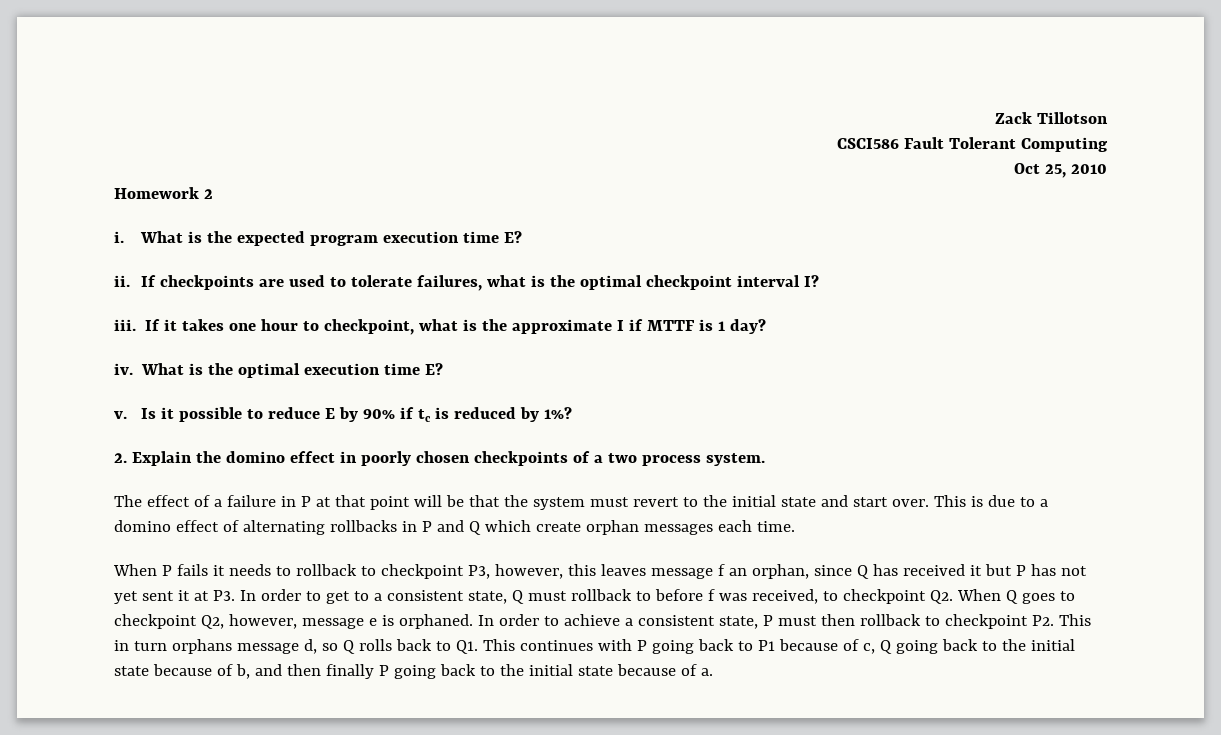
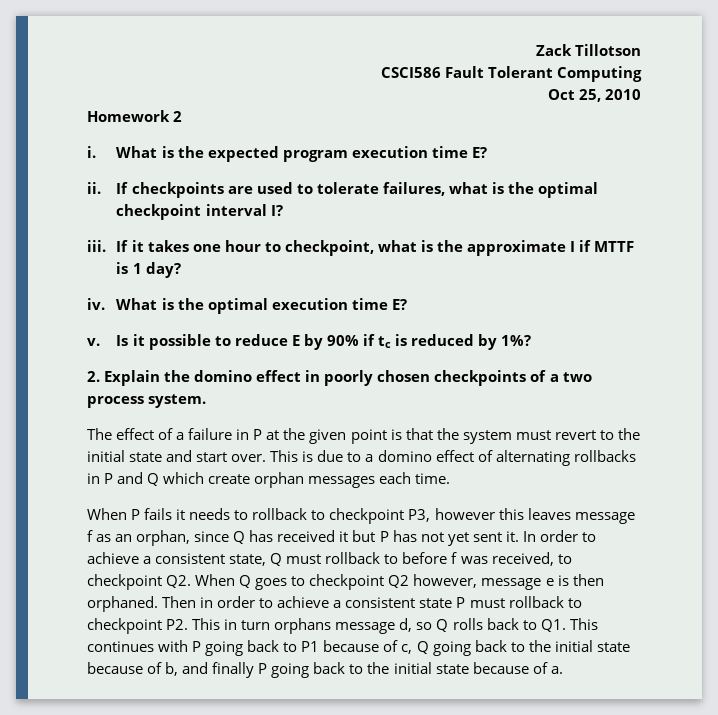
- The effect of a failure in P at that point will be that the system must revert to the initial state and start over.
+ The effect of a failure in P at the given point is that the system must revert to the initial state and start over.
- When P fails it needs to rollback to checkpoint P3, however, this leaves message f an orphan, since Q has received it but P has not yet sent it at P3. In order to get to a consistent state, Q must rollback to before f was received, to checkpoint Q2. When Q goes to checkpoint Q2, however, message e is orphaned. In order to achieve a consistent state, P must then rollback to checkpoint P2. This in turn orphans message d, so Q rolls back to Q1. This continues with P going back to P1 because of c, Q going back to the initial state because of b, and then finally P going back to the initial state because of a.
+ When P fails it needs to rollback to checkpoint P3, however this leaves message f as an orphan, since Q has received it but P has not yet sent it. In order to achieve a consistent state, Q must rollback to before f was received, to checkpoint Q2. When Q goes to checkpoint Q2 however, message e is then orphaned. Then in order to achieve a consistent state P must rollback to checkpoint P2. This in turn orphans message d, so Q rolls back to Q1. This continues with P going back to P1 because of c, Q going back to the initial state because of b, and finally P going back to the initial state because of a.

